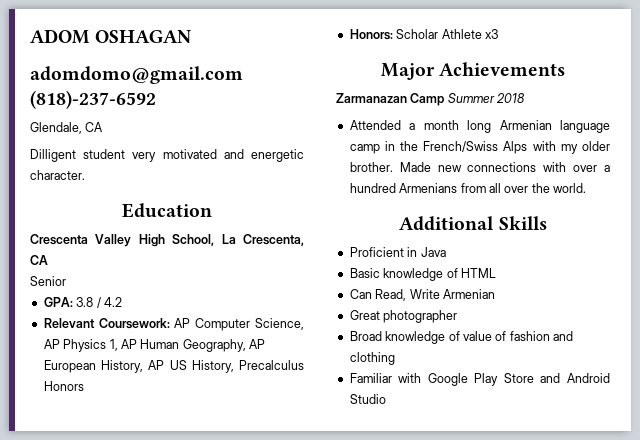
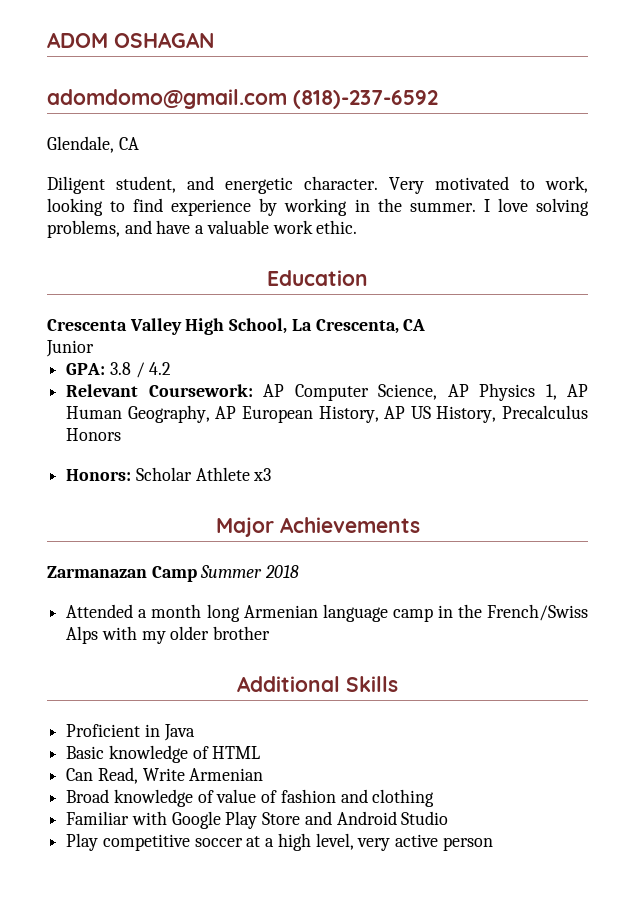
- Dilligent student very motivated and energetic character.
+ Diligent student, and energetic character. Very motivated to work, looking to find experience by working in the summer. I love solving problems, and have a valuable work ethic.
- Senior
+ Junior
- Attended a month long Armenian language camp in the French/Swiss Alps with my older brother. Made new connections with over a hundred Armenians from all over the world.
+ Attended a month long Armenian language camp in the French/Swiss Alps with my older brother
- Great photographer
+ Play competitive soccer at a high level, very active person

